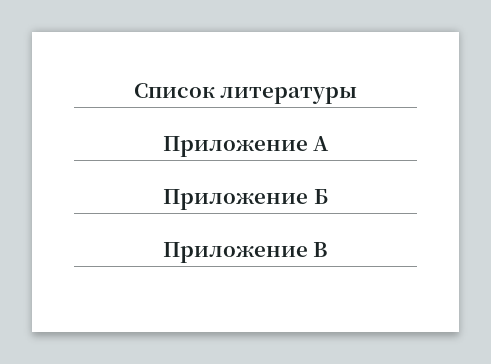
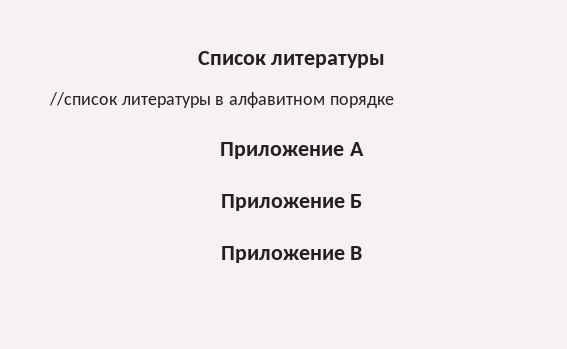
+ //список литературы в алфавитном порядке

